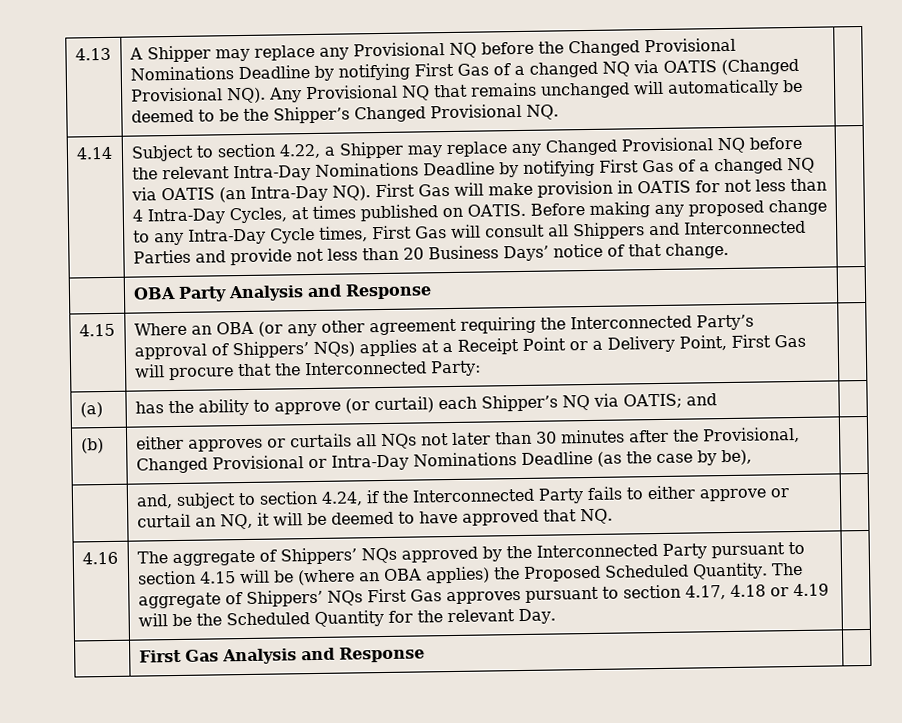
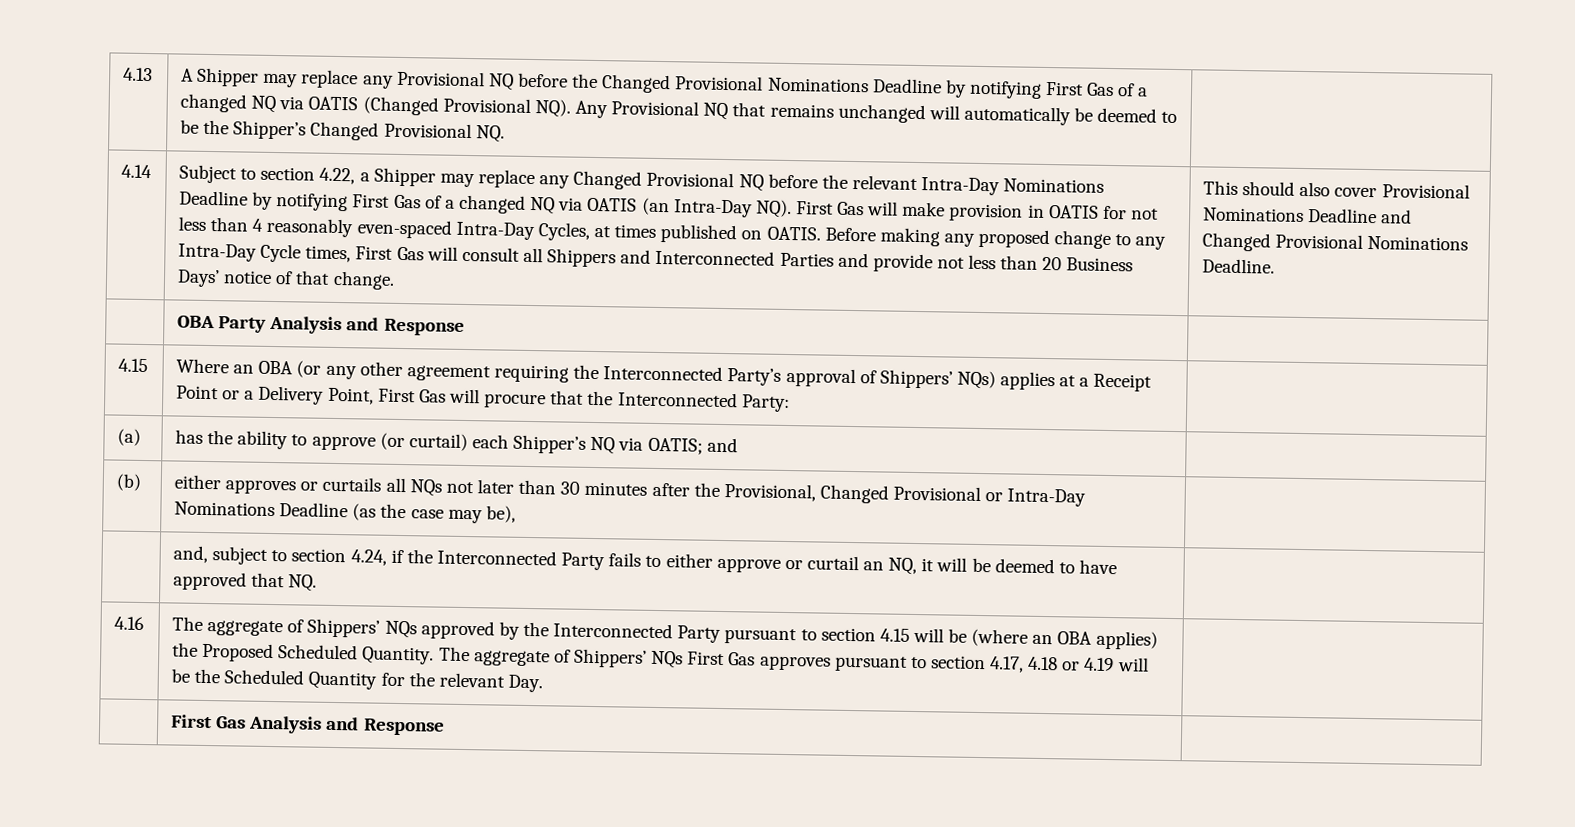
- Subject to section 4.22, a Shipper may replace any Changed Provisional NQ before the relevant Intra-Day Nominations Deadline by notifying First Gas of a changed NQ via OATIS (an Intra-Day NQ). First Gas will make provision in OATIS for not less than 4 Intra-Day Cycles, at times published on OATIS.
+ Subject to section 4.22, a Shipper may replace any Changed Provisional NQ before the relevant Intra-Day Nominations Deadline by notifying First Gas of a changed NQ via OATIS (an Intra-Day NQ). First Gas will make provision in OATIS for not less than 4 reasonably even-spaced Intra-Day Cycles, at times published on OATIS.
+ This should also cover Provisional Nominations Deadline and Changed Provisional Nominations Deadline.
- (b) | either approves or curtails all NQs not later than 30 minutes after the Provisional, Changed Provisional or Intra-Day Nominations Deadline (as the case by be), |
+ (b) | either approves or curtails all NQs not later than 30 minutes after the Provisional, Changed Provisional or Intra-Day Nominations Deadline (as the case may be), |

